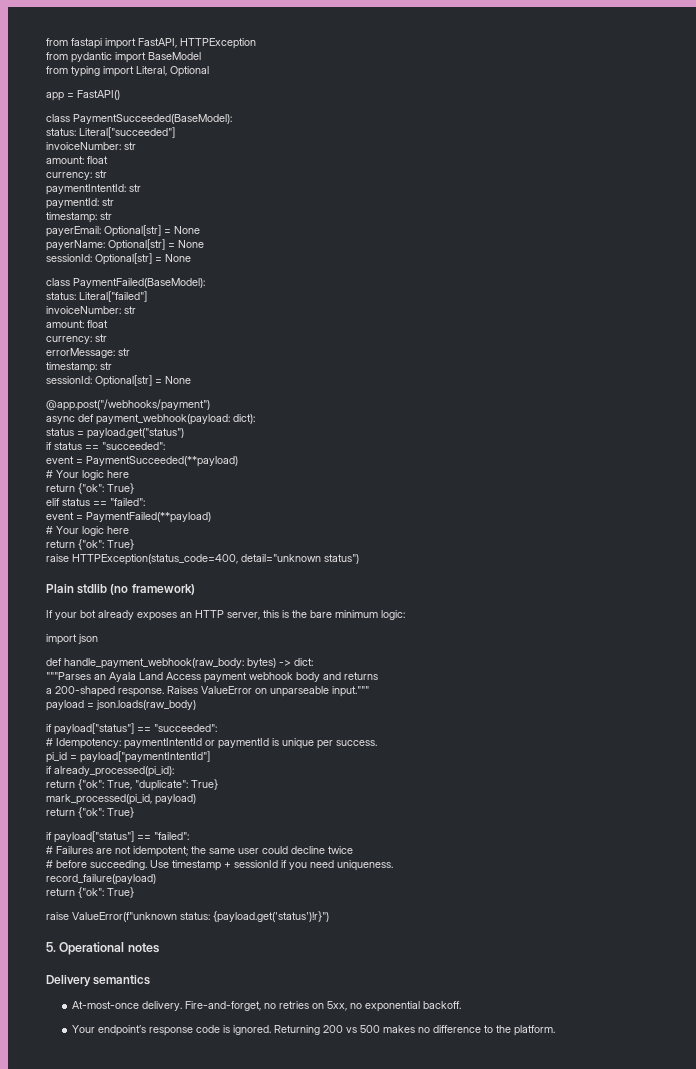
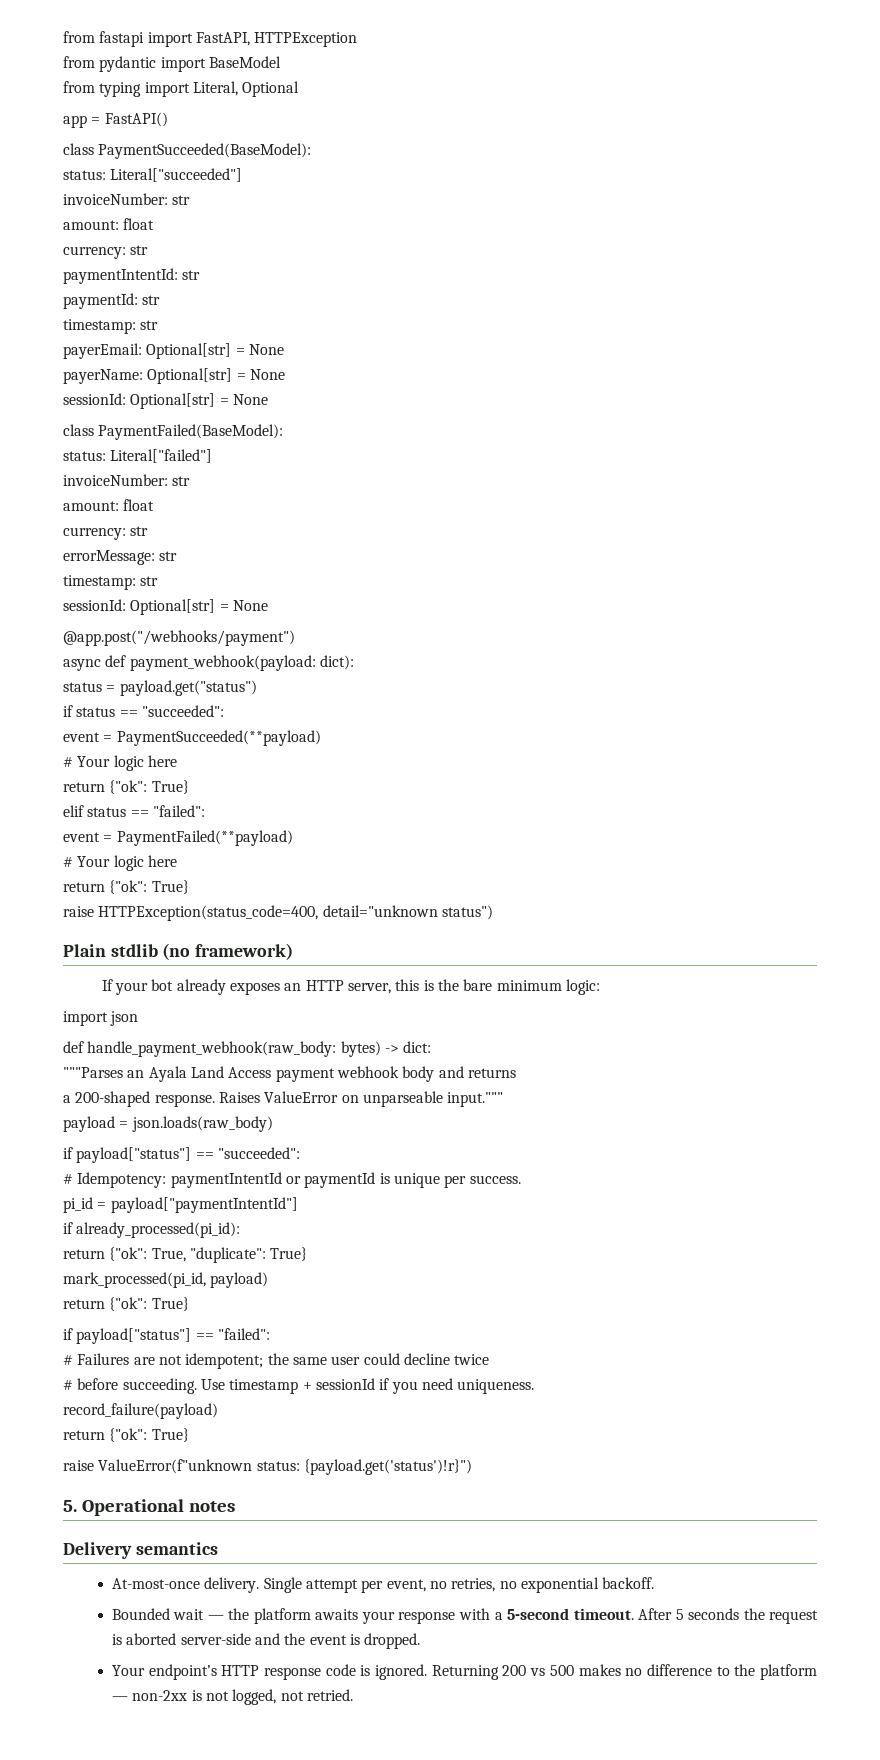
- Fire-and-forget, no retries on 5xx, no exponential backoff.
+ Single attempt per event, no retries, no exponential backoff.
+ Bounded wait — the platform awaits your response with a 5-second timeout. After 5 seconds the request is aborted server-side and the event is dropped.
- Your endpoint’s response code is ignored.
+ Your endpoint’s HTTP response code is ignored.
- Returning 200 vs 500 makes no difference to the platform.
+ Returning 200 vs 500 makes no difference to the platform — non-2xx is not logged, not retried.

